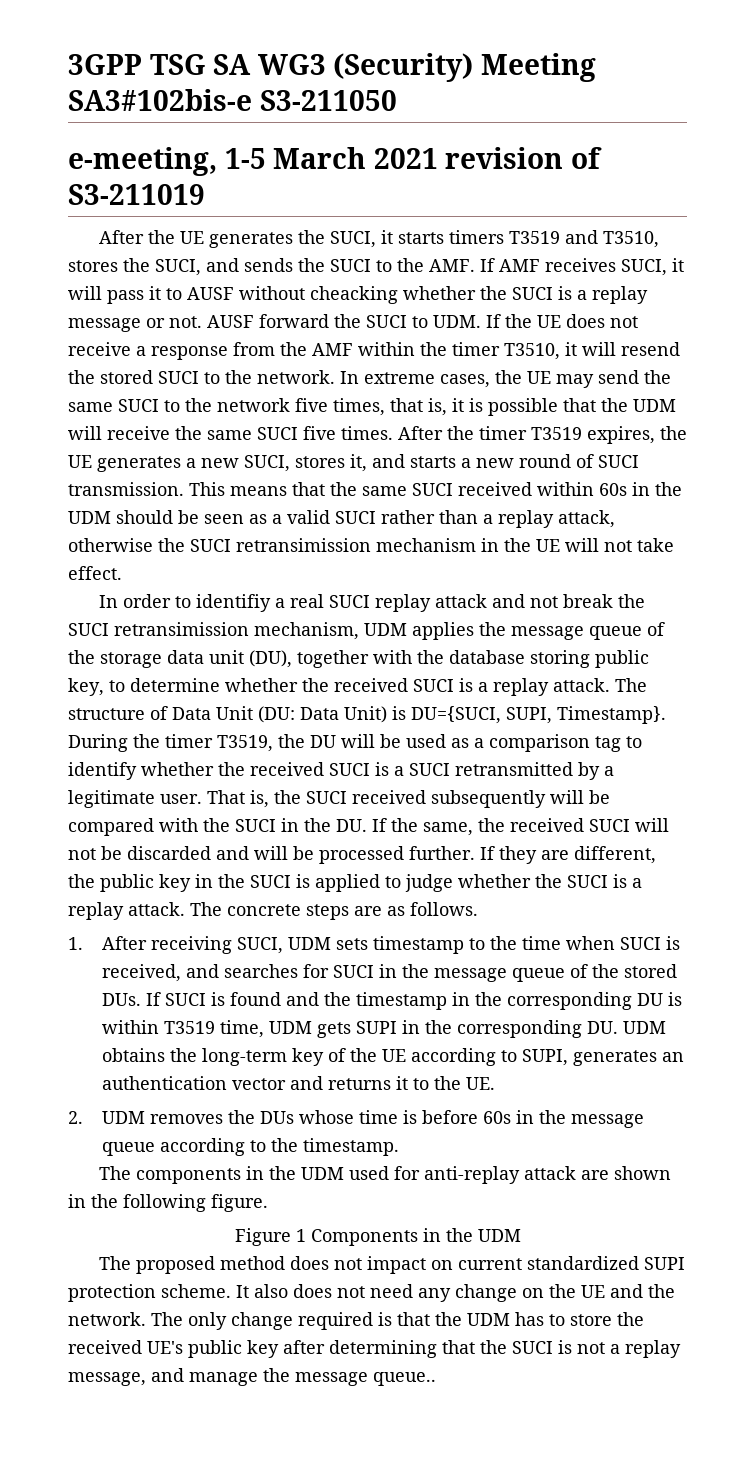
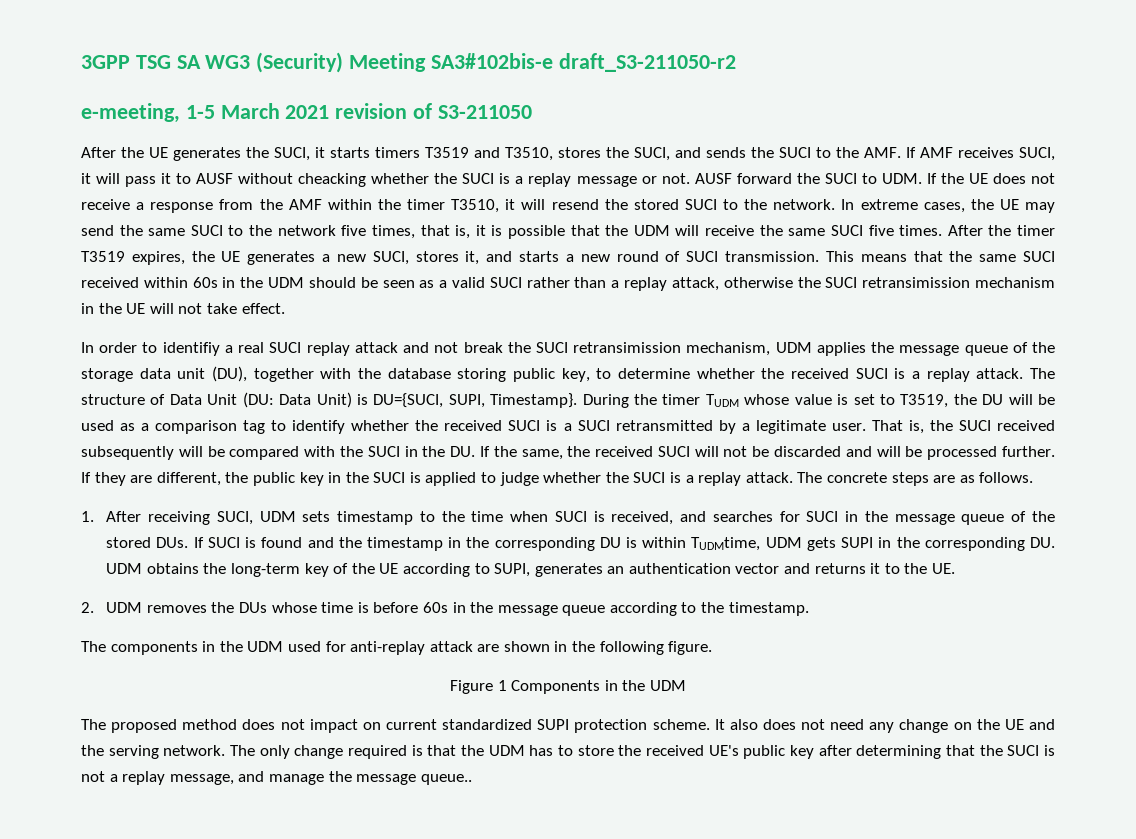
- 3GPP TSG SA WG3 (Security) Meeting SA3#102bis-e S3-211050
+ 3GPP TSG SA WG3 (Security) Meeting SA3#102bis-e draft_S3-211050-r2
- e-meeting, 1-5 March 2021 revision of S3-211019
+ e-meeting, 1-5 March 2021 revision of S3-211050
- During the timer T3519, the DU will be used as a comparison tag to identify whether the received SUCI is a SUCI retransmitted by a legitimate user.
+ During the timer TUDM whose value is set to T3519, the DU will be used as a comparison tag to identify whether the received SUCI is a SUCI retransmitted by a legitimate user.
- 1. After receiving SUCI, UDM sets timestamp to the time when SUCI is received, and searches for SUCI in the message queue of the stored DUs. If SUCI is found and the timestamp in the corresponding DU is within T3519 time, UDM gets SUPI in the corresponding DU. UDM obtains the long-term key of the UE according to SUPI, generates an authentication vector and returns it to the UE.
+ 1. After receiving SUCI, UDM sets timestamp to the time when SUCI is received, and searches for SUCI in the message queue of the stored DUs. If SUCI is found and the timestamp in the corresponding DU is within TUDMtime, UDM gets SUPI in the corresponding DU. UDM obtains the long-term key of the UE according to SUPI, generates an authentication vector and returns it to the UE.
- It also does not need any change on the UE and the network.
+ It also does not need any change on the UE and the serving network.

